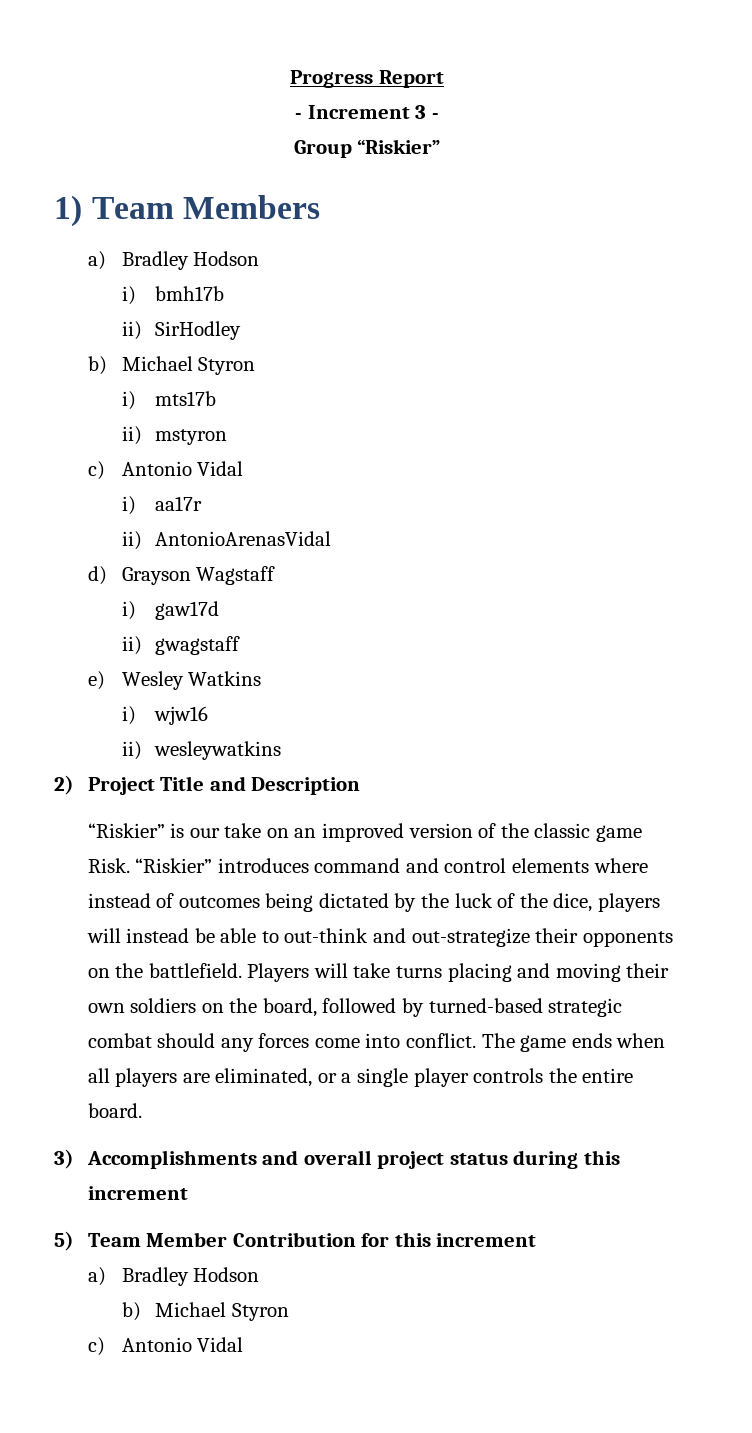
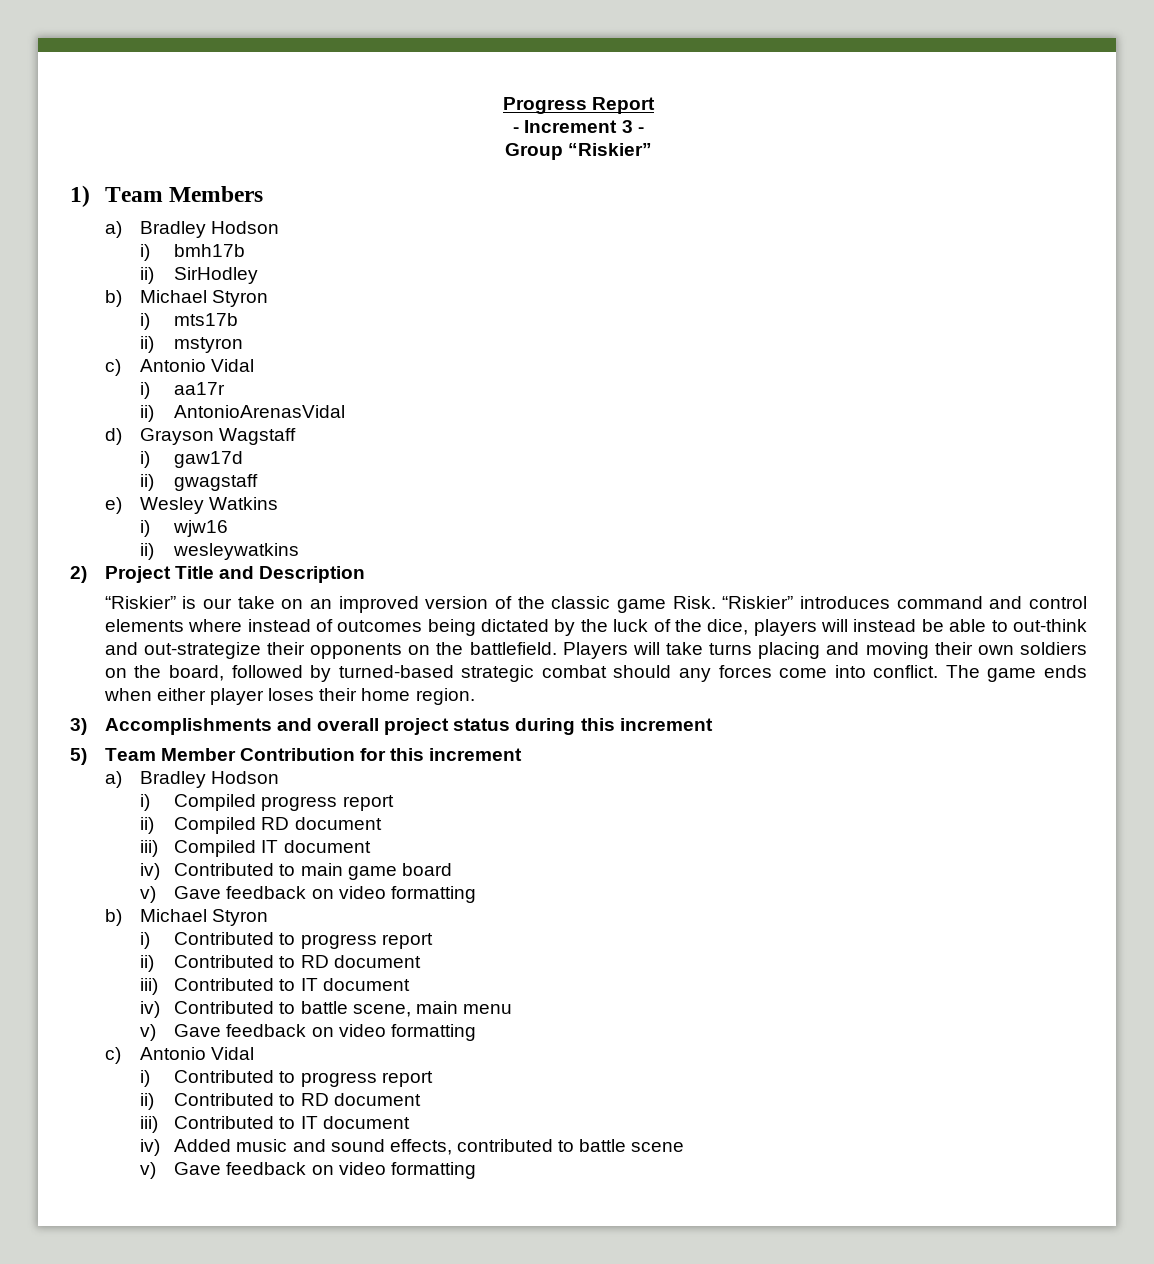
- The game ends when all players are eliminated, or a single player controls the entire board.
+ The game ends when either player loses their home region.
  5) Team Member Contribution for this increment
  a) Bradley Hodson
+ i) Compiled progress report
+ ii) Compiled RD document
+ iii) Compiled IT document
+ iv) Contributed to main game board
+ v) Gave feedback on video formatting
  b) Michael Styron
+ i) Contributed to progress report
+ ii) Contributed to RD document
+ iii) Contributed to IT document
+ iv) Contributed to battle scene, main menu
+ v) Gave feedback on video formatting
  c) Antonio Vidal
+ i) Contributed to progress report
+ ii) Contributed to RD document
+ iii) Contributed to IT document
+ iv) Added music and sound effects, contributed to battle scene
+ v) Gave feedback on video formatting

